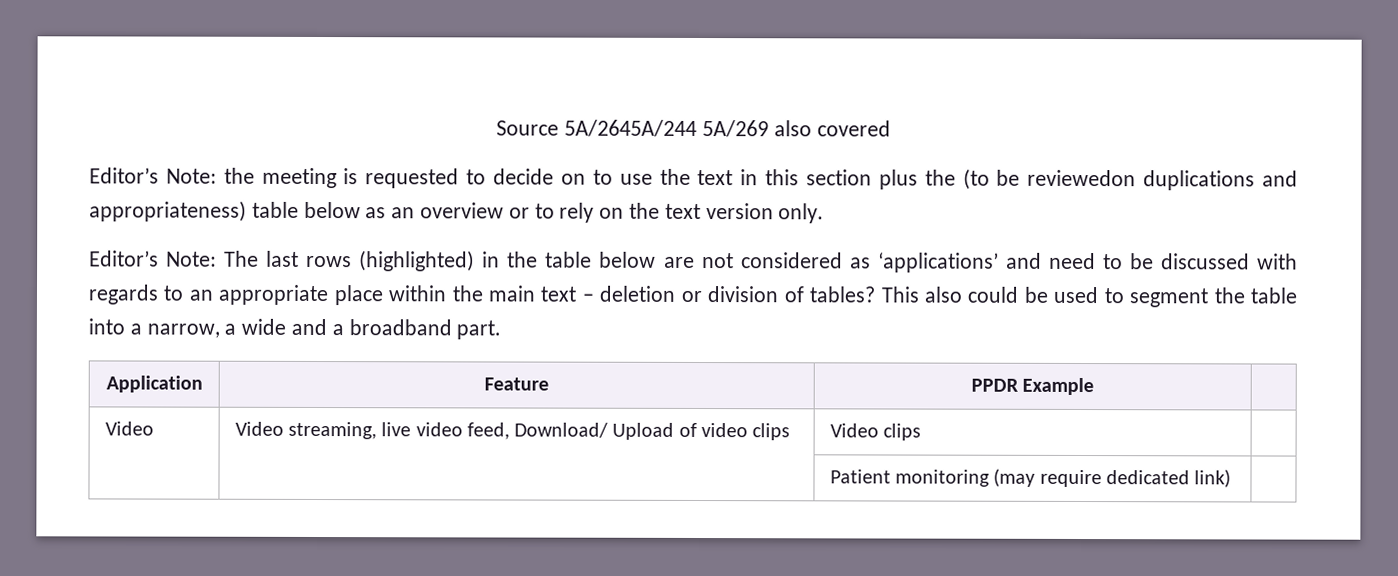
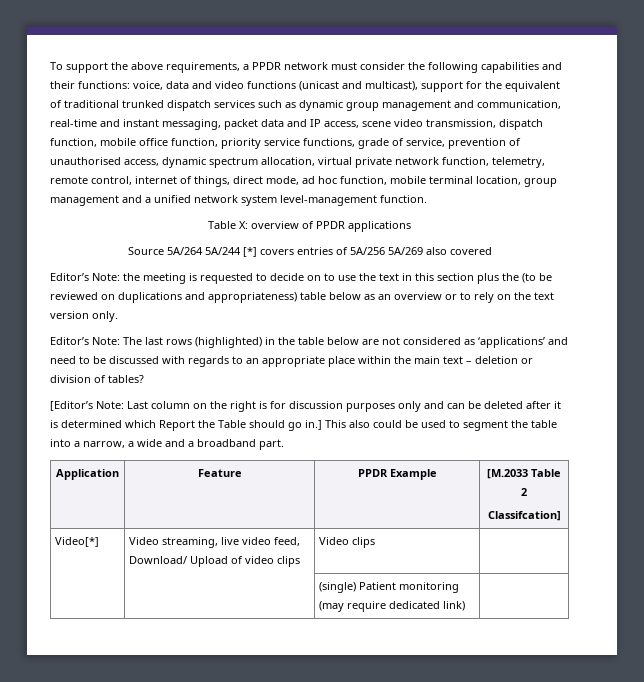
- Source 5A/2645A/244 5A/269 also covered
+ To support the above requirements, a PPDR network must consider the following capabilities and their functions: voice, data and video functions (unicast and multicast), support for the equivalent of traditional trunked dispatch services such as dynamic group management and communication, real-time and instant messaging, packet data and IP access, scene video transmission, dispatch function, mobile office function, priority service functions, grade of service, prevention of unauthorised access, dynamic spectrum allocation, virtual private network function, telemetry, remote control, internet of things, direct mode, ad hoc function, mobile terminal location, group management and a unified network system level-management function.
+ Table X: overview of PPDR applications
+ Source 5A/264 5A/244 [*] covers entries of 5A/256 5A/269 also covered
- Editor’s Note: the meeting is requested to decide on to use the text in this section plus the (to be reviewedon duplications and appropriateness) table below as an overview or to rely on the text version only.
+ Editor’s Note: the meeting is requested to decide on to use the text in this section plus the (to be reviewed on duplications and appropriateness) table below as an overview or to rely on the text version only.
- Editor’s Note: The last rows (highlighted) in the table below are not considered as ‘applications’ and need to be discussed with regards to an appropriate place within the main text – deletion or division of tables? This also could be used to segment the table into a narrow, a wide and a broadband part.
+ Editor’s Note: The last rows (highlighted) in the table below are not considered as ‘applications’ and need to be discussed with regards to an appropriate place within the main text – deletion or division of tables?
+ [Editor’s Note: Last column on the right is for discussion purposes only and can be deleted after it is determined which Report the Table should go in.] This also could be used to segment the table into a narrow, a wide and a broadband part.
- Application | Feature | PPDR Example |
- Video | Video streaming, live video feed, Download/ Upload of video clips | Video clips |
+ Application | Feature | PPDR Example | [M.2033 Table 2
+ Classifcation]
+ Video[*] | Video streaming, live video feed, Download/ Upload of video clips | Video clips |
- | | Patient monitoring (may require dedicated link) |
+ | | (single) Patient monitoring (may require dedicated link) |

